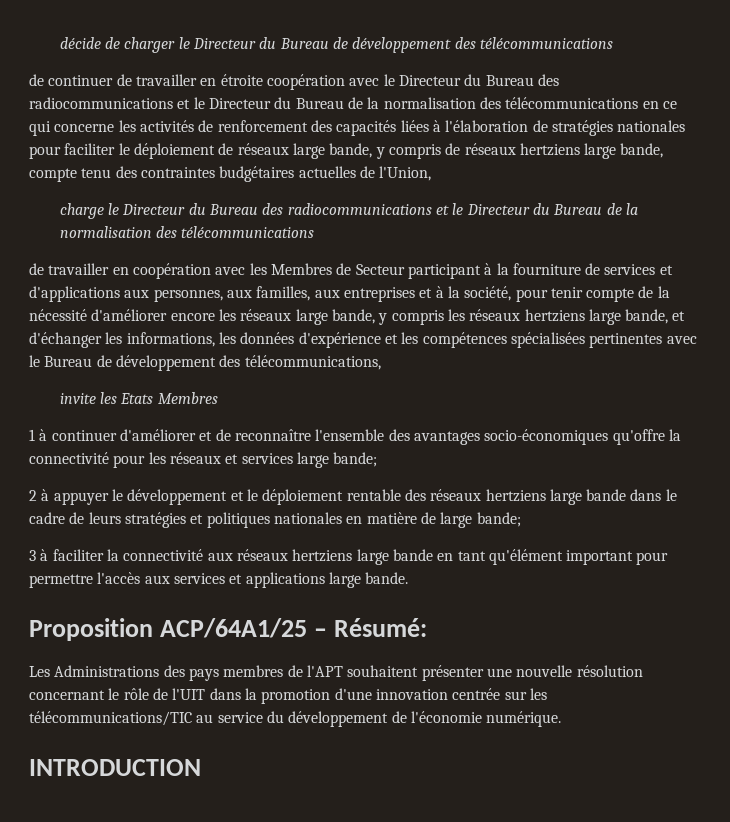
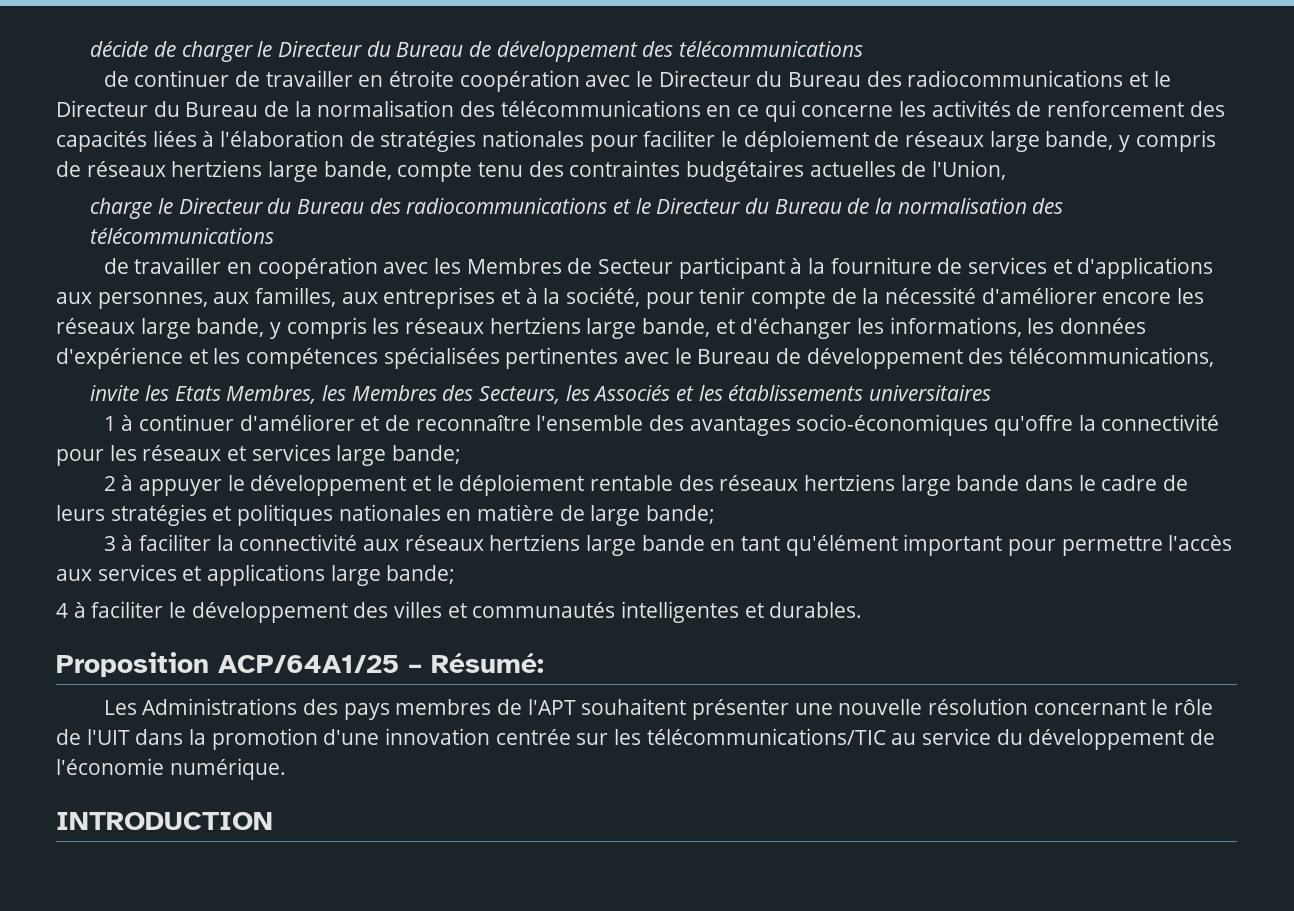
- invite les Etats Membres
+ invite les Etats Membres, les Membres des Secteurs, les Associés et les établissements universitaires
- 3 à faciliter la connectivité aux réseaux hertziens large bande en tant qu'élément important pour permettre l'accès aux services et applications large bande.
+ 3 à faciliter la connectivité aux réseaux hertziens large bande en tant qu'élément important pour permettre l'accès aux services et applications large bande;
+ 4 à faciliter le développement des villes et communautés intelligentes et durables.

